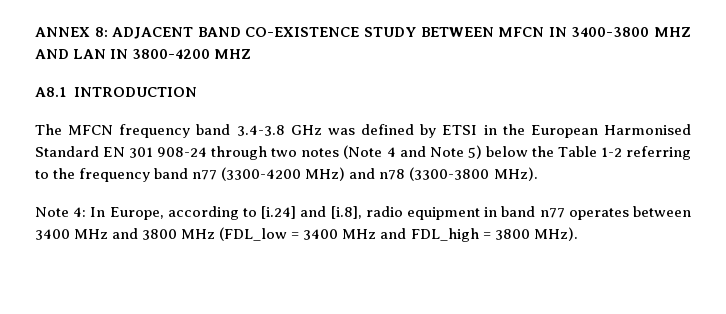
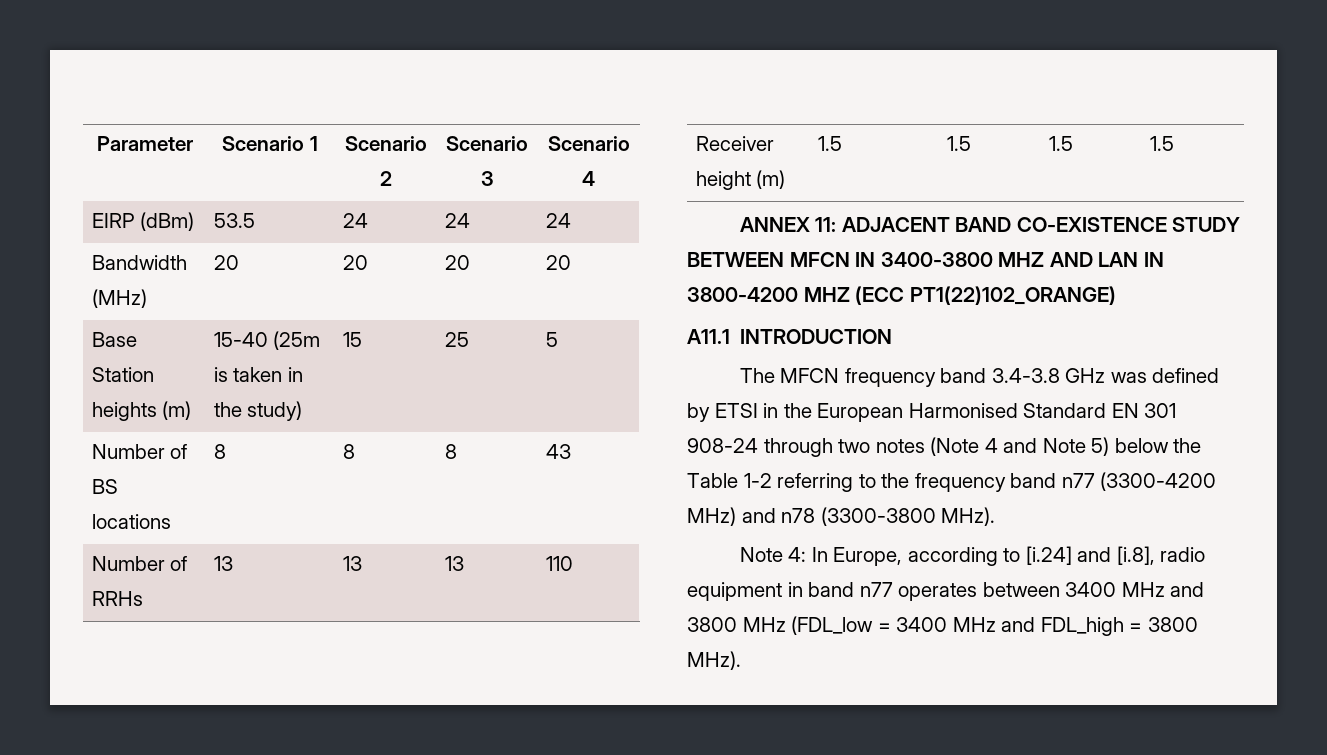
- ANNEX 8: ADJACENT BAND CO-EXISTENCE STUDY BETWEEN MFCN IN 3400-3800 MHZ AND LAN IN 3800-4200 MHZ
- A8.1 INTRODUCTION
+ Parameter | Scenario 1 | Scenario 2 | Scenario 3 | Scenario 4
+ EIRP (dBm) | 53.5 | 24 | 24 | 24
+ Bandwidth (MHz) | 20 | 20 | 20 | 20
+ Base Station heights (m) | 15-40 (25m is taken in the study) | 15 | 25 | 5
+ Number of BS locations | 8 | 8 | 8 | 43
+ Number of RRHs | 13 | 13 | 13 | 110
+ Receiver height (m) | 1.5 | 1.5 | 1.5 | 1.5
+ ANNEX 11: ADJACENT BAND CO-EXISTENCE STUDY BETWEEN MFCN IN 3400-3800 MHZ AND LAN IN 3800-4200 MHZ (ECC PT1(22)102_ORANGE)
+ A11.1 INTRODUCTION

